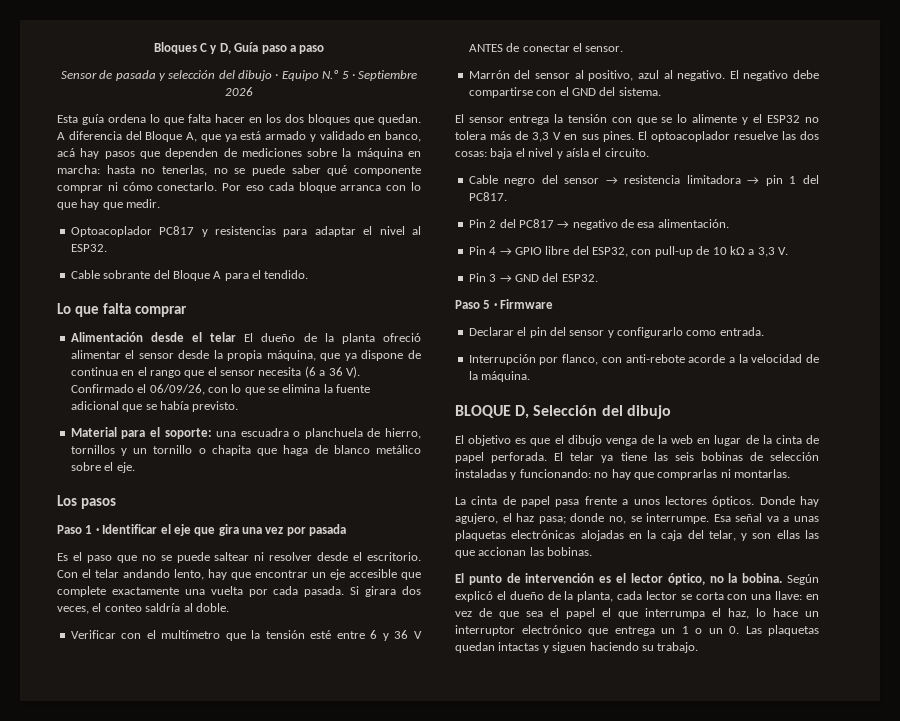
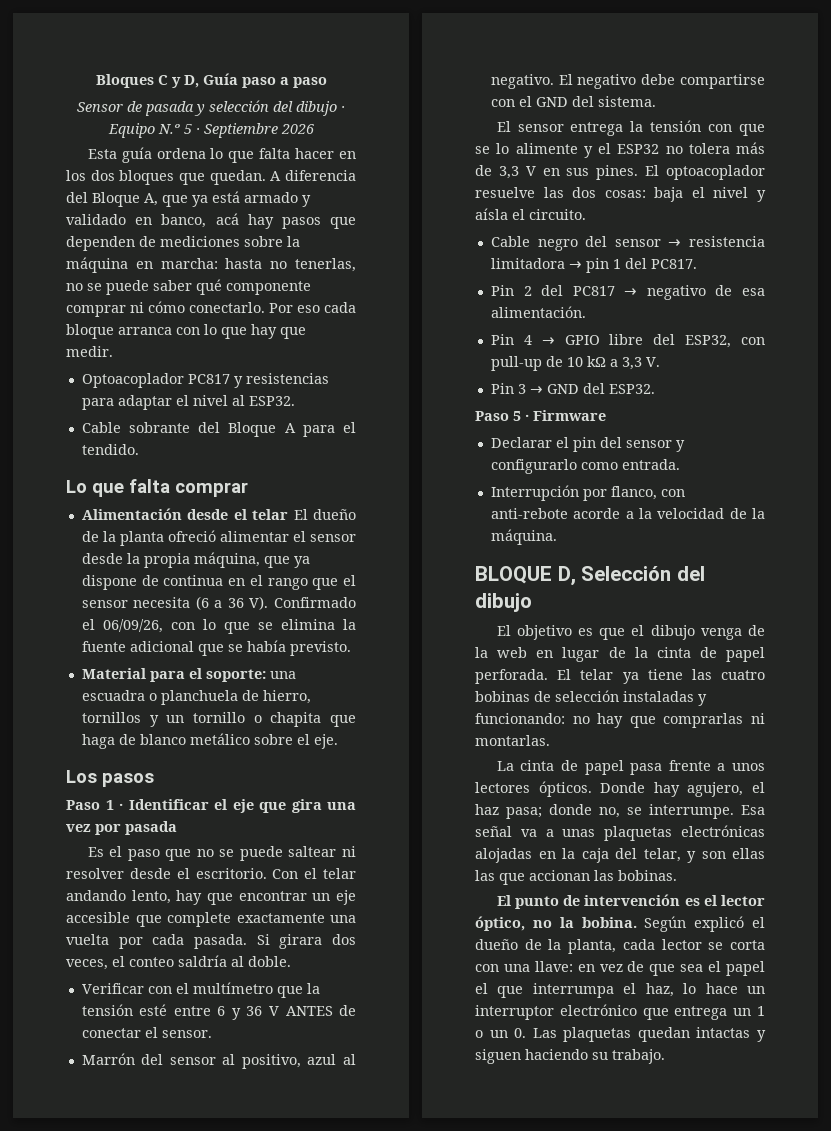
- El telar ya tiene las seis bobinas de selección instaladas y funcionando: no hay que comprarlas ni montarlas.
+ El telar ya tiene las cuatro bobinas de selección instaladas y funcionando: no hay que comprarlas ni montarlas.

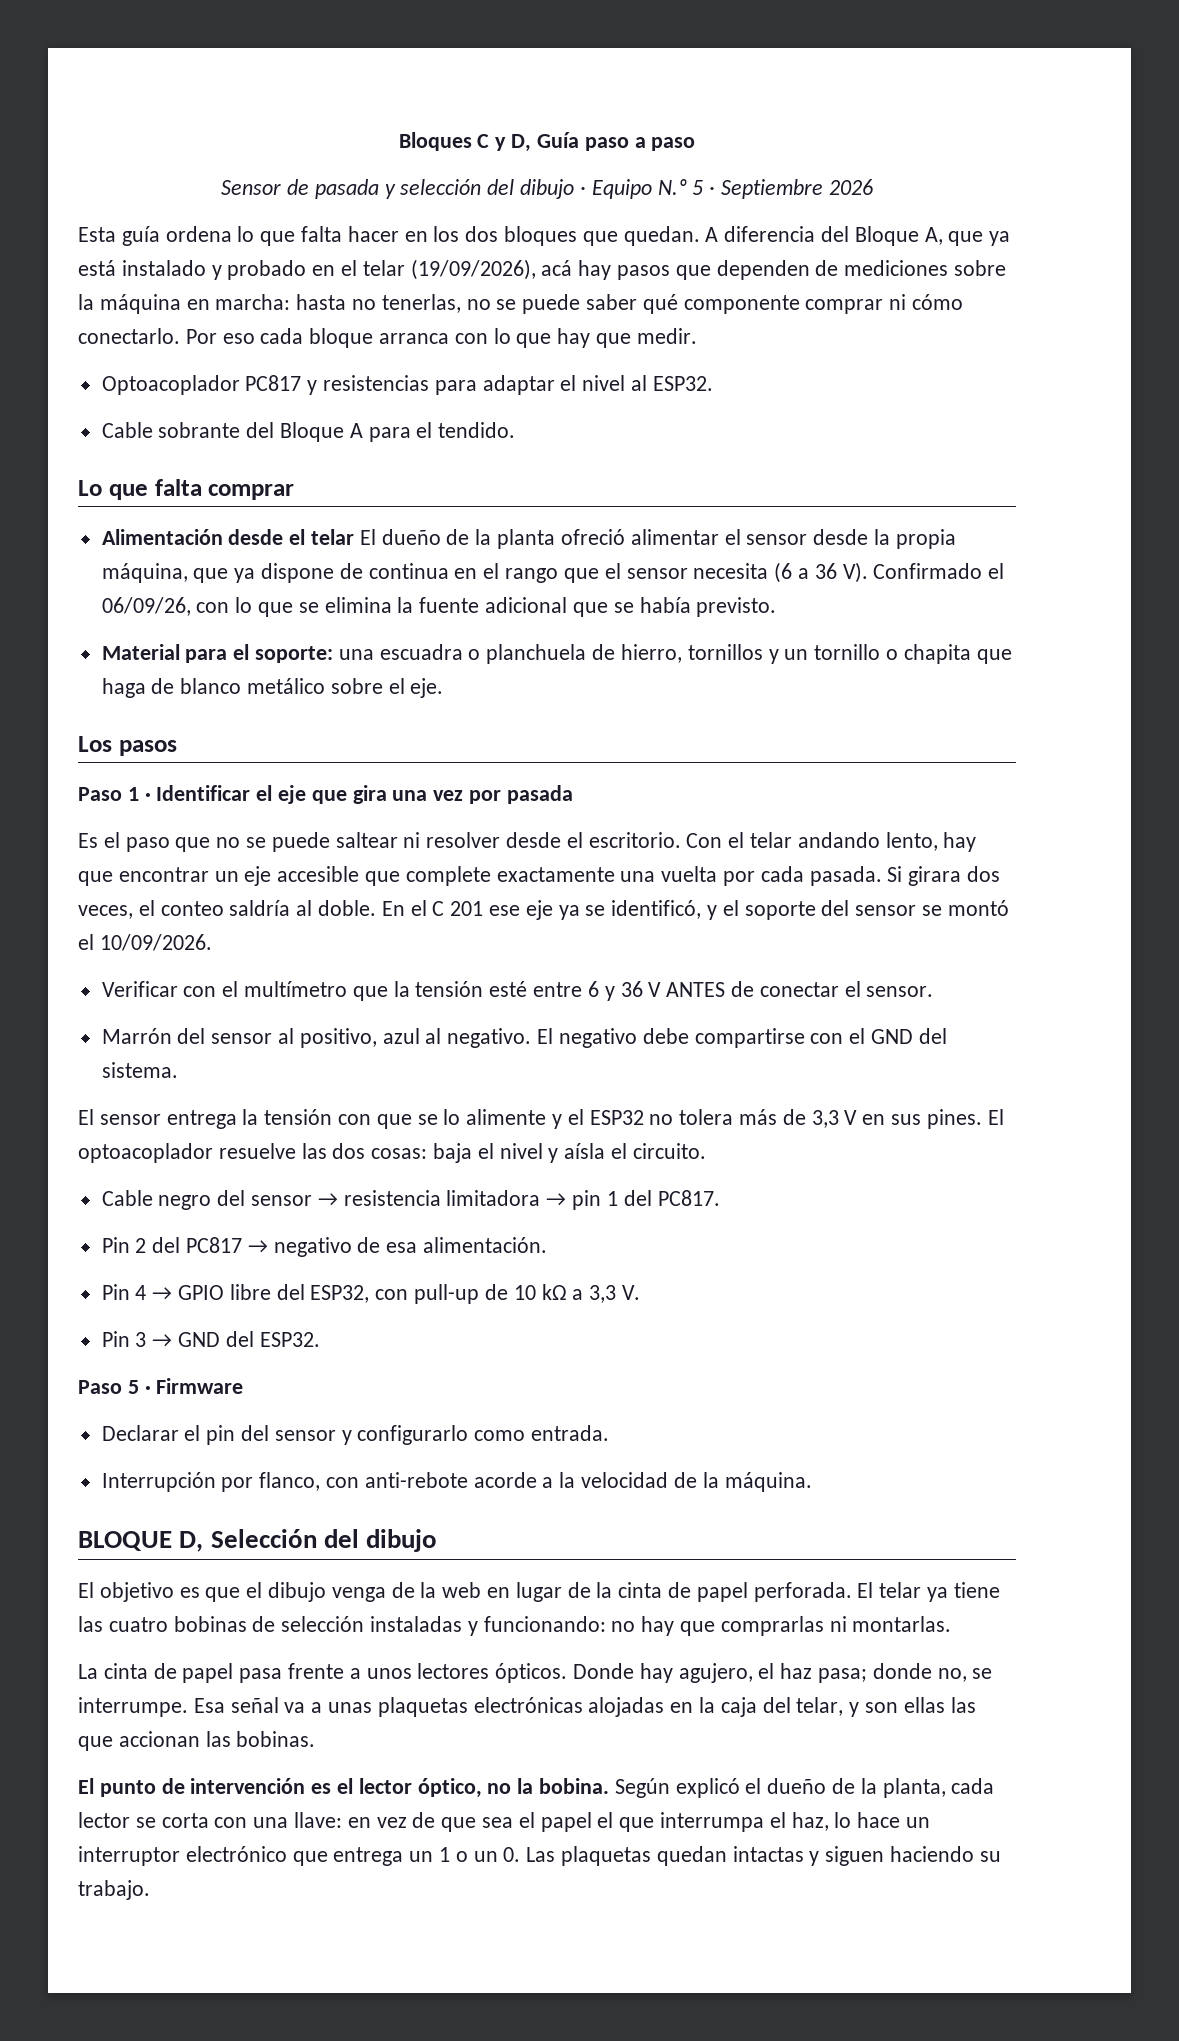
- A diferencia del Bloque A, que ya está armado y validado en banco, acá hay pasos que dependen de mediciones sobre la máquina en marcha: hasta no tenerlas, no se puede saber qué componente comprar ni cómo conectarlo.
+ A diferencia del Bloque A, que ya está instalado y probado en el telar (19/09/2026), acá hay pasos que dependen de mediciones sobre la máquina en marcha: hasta no tenerlas, no se puede saber qué componente comprar ni cómo conectarlo.
+ En el C 201 ese eje ya se identificó, y el soporte del sensor se montó el 10/09/2026.

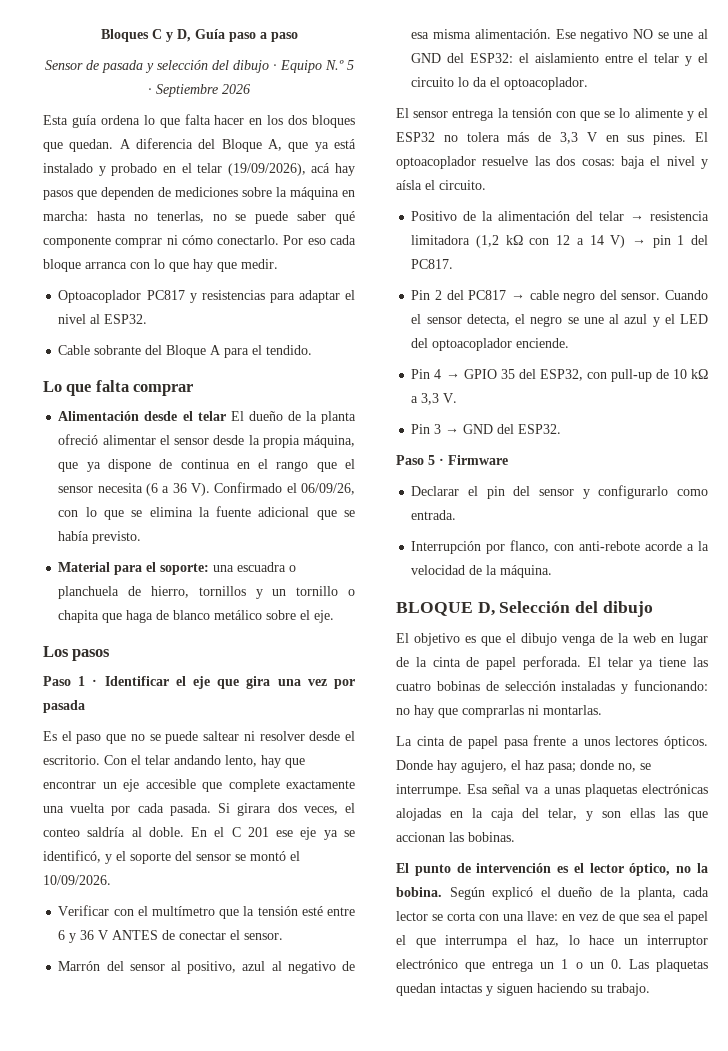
- Marrón del sensor al positivo, azul al negativo. El negativo debe compartirse con el GND del sistema.
+ Marrón del sensor al positivo, azul al negativo de esa misma alimentación. Ese negativo NO se une al GND del ESP32: el aislamiento entre el telar y el circuito lo da el optoacoplador.
- Cable negro del sensor → resistencia limitadora → pin 1 del PC817.
+ Positivo de la alimentación del telar → resistencia limitadora (1,2 kΩ con 12 a 14 V) → pin 1 del PC817.
- Pin 2 del PC817 → negativo de esa alimentación.
+ Pin 2 del PC817 → cable negro del sensor. Cuando el sensor detecta, el negro se une al azul y el LED del optoacoplador enciende.
- Pin 4 → GPIO libre del ESP32, con pull-up de 10 kΩ a 3,3 V.
+ Pin 4 → GPIO 35 del ESP32, con pull-up de 10 kΩ a 3,3 V.

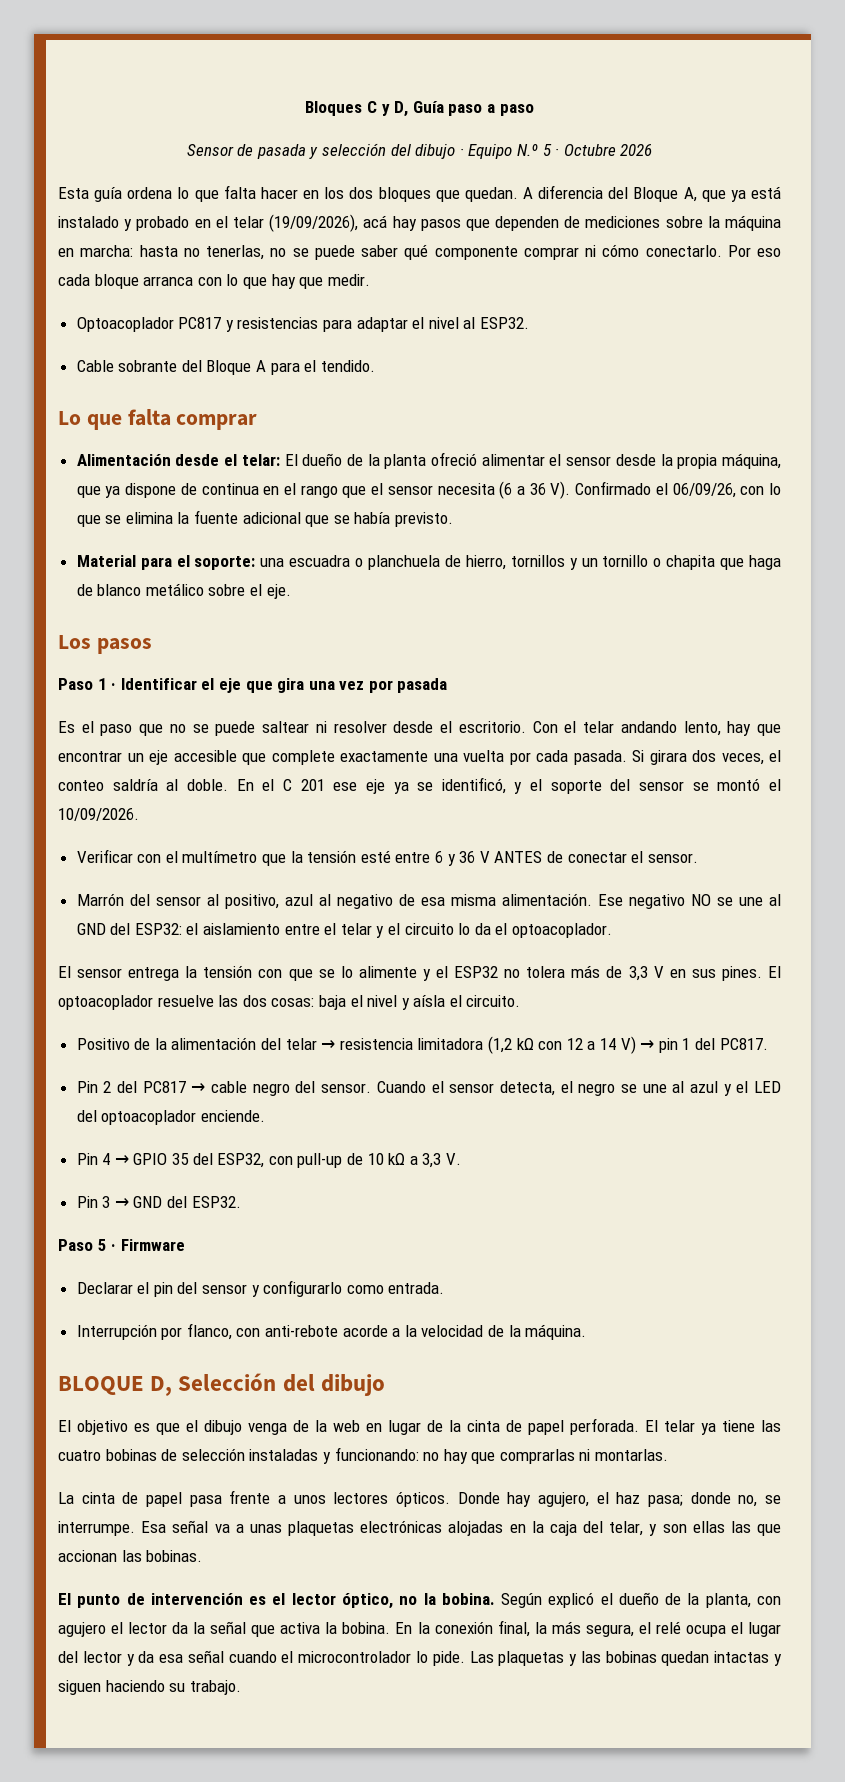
- Sensor de pasada y selección del dibujo · Equipo N.º 5 · Septiembre 2026
+ Sensor de pasada y selección del dibujo · Equipo N.º 5 · Octubre 2026
- Alimentación desde el telar El dueño de la planta ofreció alimentar el sensor desde la propia máquina, que ya dispone de continua en el rango que el sensor necesita (6 a 36 V). Confirmado el 06/09/26, con lo que se elimina la fuente adicional que se había previsto.
+ Alimentación desde el telar: El dueño de la planta ofreció alimentar el sensor desde la propia máquina, que ya dispone de continua en el rango que el sensor necesita (6 a 36 V). Confirmado el 06/09/26, con lo que se elimina la fuente adicional que se había previsto.
- Según explicó el dueño de la planta, cada lector se corta con una llave: en vez de que sea el papel el que interrumpa el haz, lo hace un interruptor electrónico que entrega un 1 o un 0. Las plaquetas quedan intactas y siguen haciendo su trabajo.
+ Según explicó el dueño de la planta, con agujero el lector da la señal que activa la bobina. En la conexión final, la más segura, el relé ocupa el lugar del lector y da esa señal cuando el microcontrolador lo pide. Las plaquetas y las bobinas quedan intactas y siguen haciendo su trabajo.

